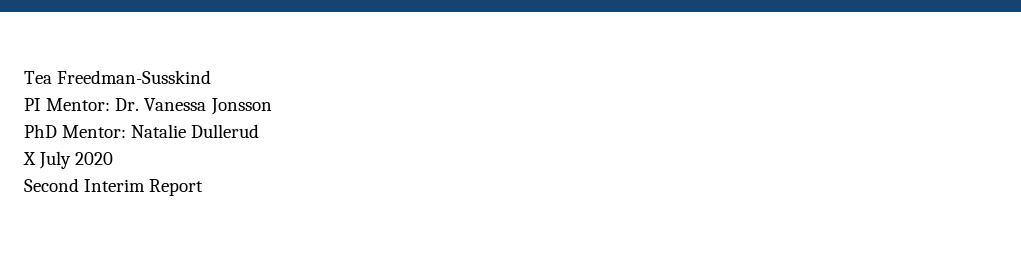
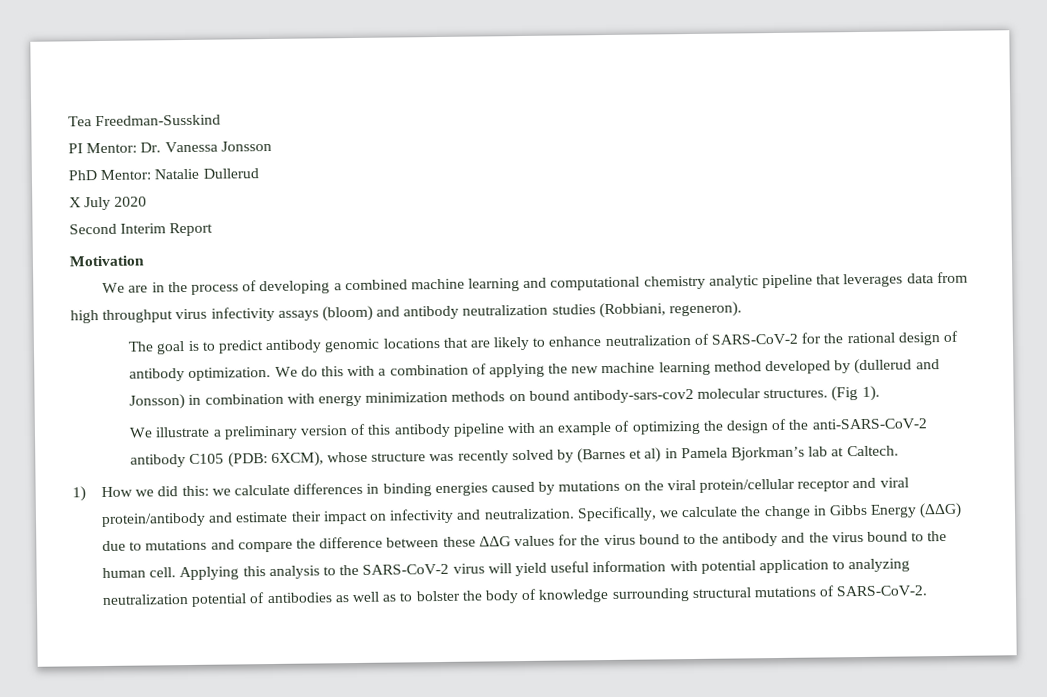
+ Motivation
+ We are in the process of developing a combined machine learning and computational chemistry analytic pipeline that leverages data from high throughput virus infectivity assays (bloom) and antibody neutralization studies (Robbiani, regeneron).
+ The goal is to predict antibody genomic locations that are likely to enhance neutralization of SARS-CoV-2 for the rational design of antibody optimization. We do this with a combination of applying the new machine learning method developed by (dullerud and Jonsson) in combination with energy minimization methods on bound antibody-sars-cov2 molecular structures. (Fig 1).
+ We illustrate a preliminary version of this antibody pipeline with an example of optimizing the design of the anti-SARS-CoV-2 antibody C105 (PDB: 6XCM), whose structure was recently solved by (Barnes et al) in Pamela Bjorkman’s lab at Caltech.
+ 1) How we did this: we calculate differences in binding energies caused by mutations on the viral protein/cellular receptor and viral protein/antibody and estimate their impact on infectivity and neutralization. Specifically, we calculate the change in Gibbs Energy (ΔΔG) due to mutations and compare the difference between these ΔΔG values for the virus bound to the antibody and the virus bound to the human cell. Applying this analysis to the SARS-CoV-2 virus will yield useful information with potential application to analyzing neutralization potential of antibodies as well as to bolster the body of knowledge surrounding structural mutations of SARS-CoV-2.

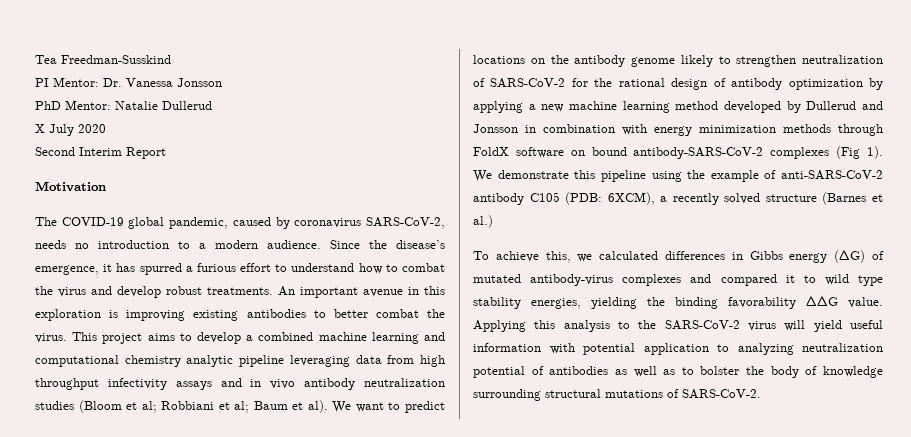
- We are in the process of developing a combined machine learning and computational chemistry analytic pipeline that leverages data from high throughput virus infectivity assays (bloom) and antibody neutralization studies (Robbiani, regeneron).
- The goal is to predict antibody genomic locations that are likely to enhance neutralization of SARS-CoV-2 for the rational design of antibody optimization. We do this with a combination of applying the new machine learning method developed by (dullerud and Jonsson) in combination with energy minimization methods on bound antibody-sars-cov2 molecular structures. (Fig 1).
- We illustrate a preliminary version of this antibody pipeline with an example of optimizing the design of the anti-SARS-CoV-2 antibody C105 (PDB: 6XCM), whose structure was recently solved by (Barnes et al) in Pamela Bjorkman’s lab at Caltech.
- 1) How we did this: we calculate differences in binding energies caused by mutations on the viral protein/cellular receptor and viral protein/antibody and estimate their impact on infectivity and neutralization. Specifically, we calculate the change in Gibbs Energy (ΔΔG) due to mutations and compare the difference between these ΔΔG values for the virus bound to the antibody and the virus bound to the human cell.
+ The COVID-19 global pandemic, caused by coronavirus SARS-CoV-2, needs no introduction to a modern audience. Since the disease’s emergence, it has spurred a furious effort to understand how to combat the virus and develop robust treatments. An important avenue in this exploration is improving existing antibodies to better combat the virus. This project aims to develop a combined machine learning and computational chemistry analytic pipeline leveraging data from high throughput infectivity assays and in vivo antibody neutralization studies (Bloom et al; Robbiani et al; Baum et al). We want to predict locations on the antibody genome likely to strengthen neutralization of SARS-CoV-2 for the rational design of antibody optimization by applying a new machine learning method developed by Dullerud and Jonsson in combination with energy minimization methods through FoldX software on bound antibody-SARS-CoV-2 complexes (Fig 1). We demonstrate this pipeline using the example of anti-SARS-CoV-2 antibody C105 (PDB: 6XCM), a recently solved structure (Barnes et al.)
+ To achieve this, we calculated differences in Gibbs energy (ΔG) of mutated antibody-virus complexes and compared it to wild type stability energies, yielding the binding favorability ΔΔG value.

